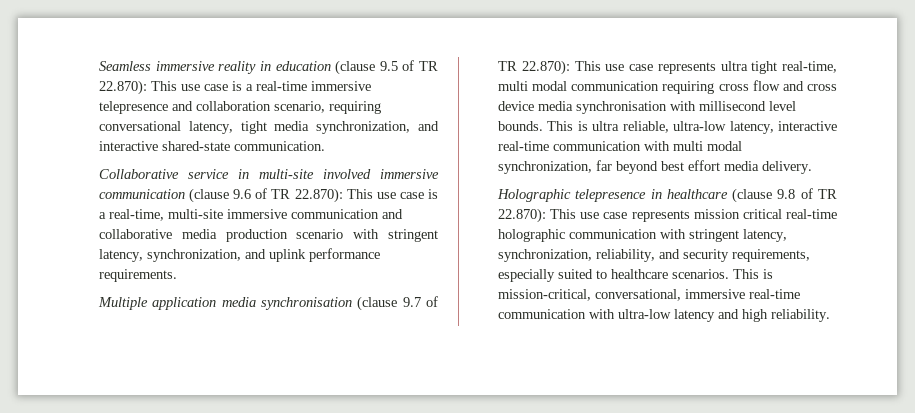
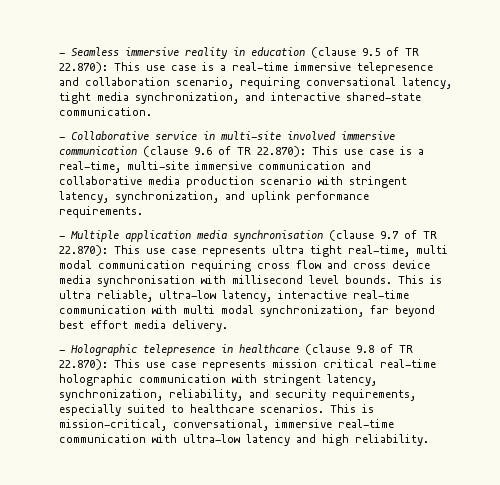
- Seamless immersive reality in education (clause 9.5 of TR 22.870): This use case is a real-time immersive telepresence and collaboration scenario, requiring conversational latency, tight media synchronization, and interactive shared-state communication.
+ - Seamless immersive reality in education (clause 9.5 of TR 22.870): This use case is a real-time immersive telepresence and collaboration scenario, requiring conversational latency, tight media synchronization, and interactive shared-state communication.
- Collaborative service in multi-site involved immersive communication (clause 9.6 of TR 22.870): This use case is a real-time, multi-site immersive communication and collaborative media production scenario with stringent latency, synchronization, and uplink performance requirements.
+ - Collaborative service in multi-site involved immersive communication (clause 9.6 of TR 22.870): This use case is a real-time, multi-site immersive communication and collaborative media production scenario with stringent latency, synchronization, and uplink performance requirements.
- Multiple application media synchronisation (clause 9.7 of TR 22.870): This use case represents ultra tight real-time, multi modal communication requiring cross flow and cross device media synchronisation with millisecond level bounds.
+ - Multiple application media synchronisation (clause 9.7 of TR 22.870): This use case represents ultra tight real-time, multi modal communication requiring cross flow and cross device media synchronisation with millisecond level bounds.
- Holographic telepresence in healthcare (clause 9.8 of TR 22.870): This use case represents mission critical real-time holographic communication with stringent latency, synchronization, reliability, and security requirements, especially suited to healthcare scenarios.
+ - Holographic telepresence in healthcare (clause 9.8 of TR 22.870): This use case represents mission critical real-time holographic communication with stringent latency, synchronization, reliability, and security requirements, especially suited to healthcare scenarios.

